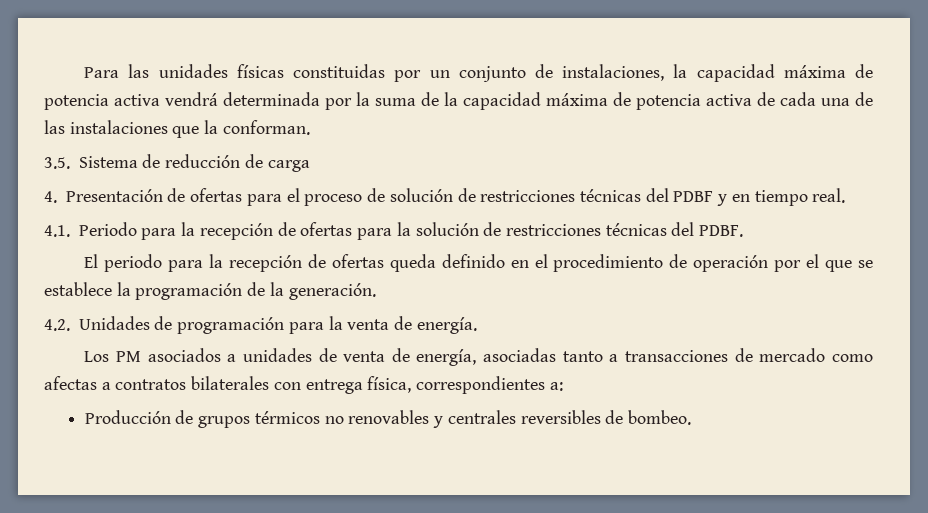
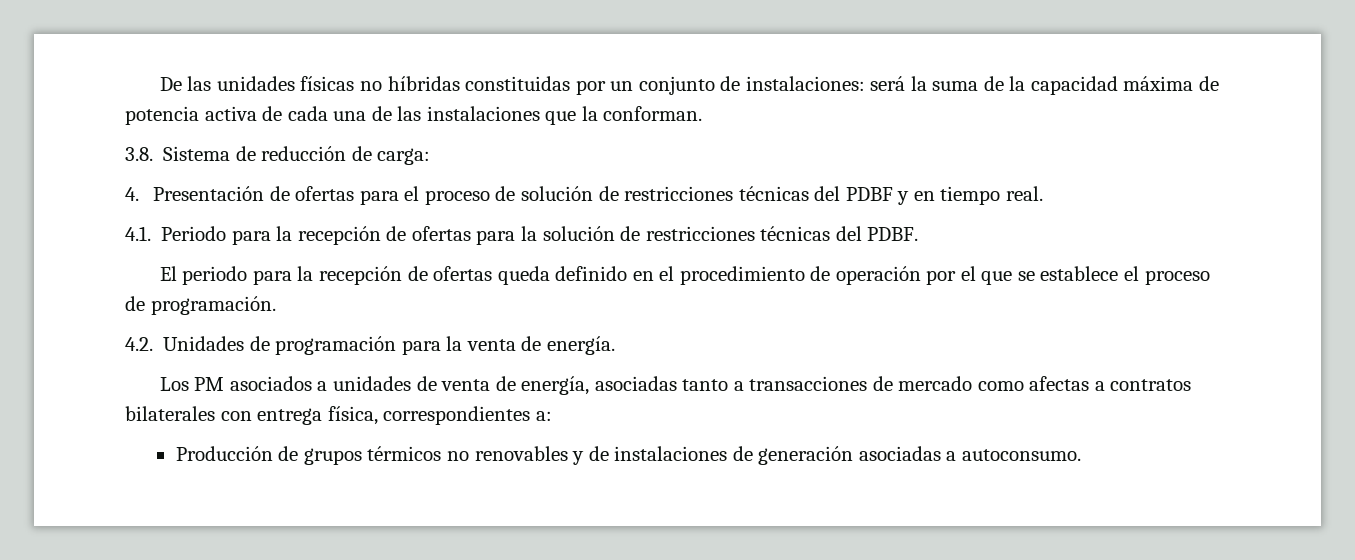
- Para las unidades físicas constituidas por un conjunto de instalaciones, la capacidad máxima de potencia activa vendrá determinada por la suma de la capacidad máxima de potencia activa de cada una de las instalaciones que la conforman.
+ De las unidades físicas no híbridas constituidas por un conjunto de instalaciones: será la suma de la capacidad máxima de potencia activa de cada una de las instalaciones que la conforman.
- 3.5. Sistema de reducción de carga
+ 3.8. Sistema de reducción de carga:
- El periodo para la recepción de ofertas queda definido en el procedimiento de operación por el que se establece la programación de la generación.
+ El periodo para la recepción de ofertas queda definido en el procedimiento de operación por el que se establece el proceso de programación.
- Producción de grupos térmicos no renovables y centrales reversibles de bombeo.
+ Producción de grupos térmicos no renovables y de instalaciones de generación asociadas a autoconsumo.

